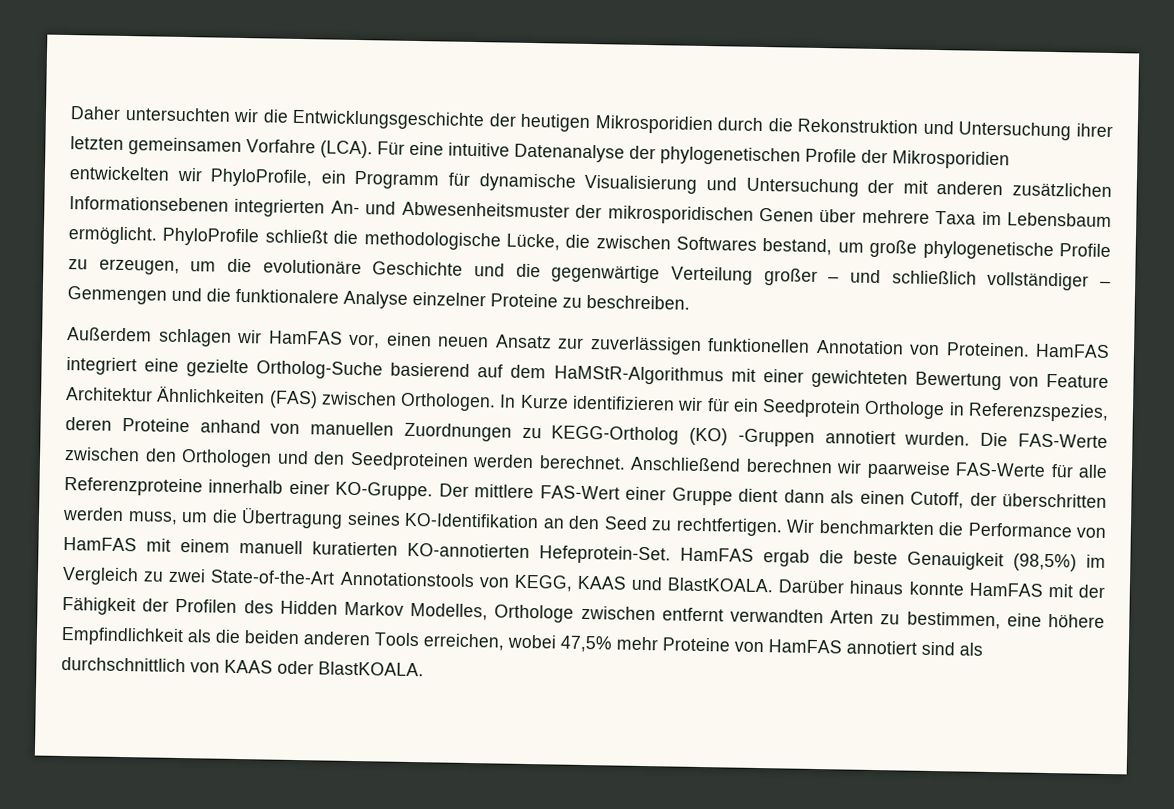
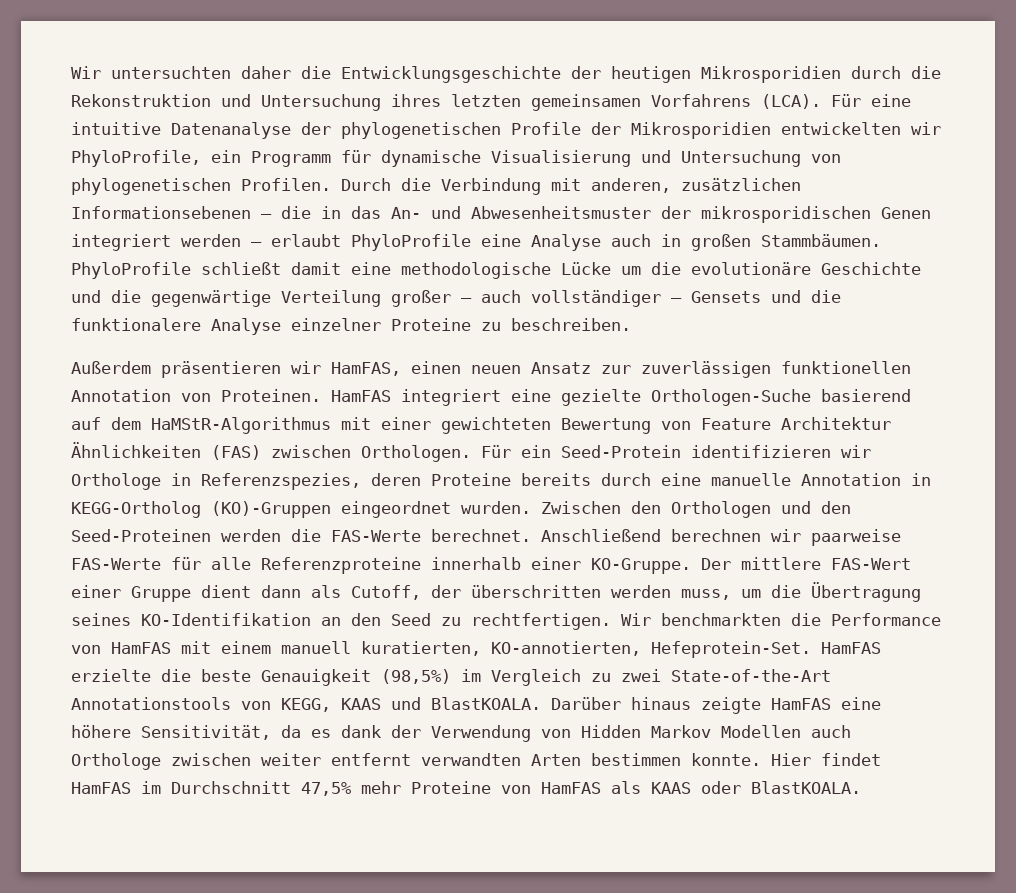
- Daher untersuchten wir die Entwicklungsgeschichte der heutigen Mikrosporidien durch die Rekonstruktion und Untersuchung ihrer letzten gemeinsamen Vorfahre (LCA).
+ Wir untersuchten daher die Entwicklungsgeschichte der heutigen Mikrosporidien durch die Rekonstruktion und Untersuchung ihres letzten gemeinsamen Vorfahrens (LCA).
- Für eine intuitive Datenanalyse der phylogenetischen Profile der Mikrosporidien entwickelten wir PhyloProfile, ein Programm für dynamische Visualisierung und Untersuchung der mit anderen zusätzlichen Informationsebenen integrierten An- und Abwesenheitsmuster der mikrosporidischen Genen über mehrere Taxa im Lebensbaum ermöglicht. PhyloProfile schließt die methodologische Lücke, die zwischen Softwares bestand, um große phylogenetische Profile zu erzeugen, um die evolutionäre Geschichte und die gegenwärtige Verteilung großer – und schließlich vollständiger – Genmengen und die funktionalere Analyse einzelner Proteine zu beschreiben.
+ Für eine intuitive Datenanalyse der phylogenetischen Profile der Mikrosporidien entwickelten wir PhyloProfile, ein Programm für dynamische Visualisierung und Untersuchung von phylogenetischen Profilen. Durch die Verbindung mit anderen, zusätzlichen Informationsebenen – die in das An- und Abwesenheitsmuster der mikrosporidischen Genen integriert werden – erlaubt PhyloProfile eine Analyse auch in großen Stammbäumen. PhyloProfile schließt damit eine methodologische Lücke um die evolutionäre Geschichte und die gegenwärtige Verteilung großer – auch vollständiger – Gensets und die funktionalere Analyse einzelner Proteine zu beschreiben.
- Außerdem schlagen wir HamFAS vor, einen neuen Ansatz zur zuverlässigen funktionellen Annotation von Proteinen.
+ Außerdem präsentieren wir HamFAS, einen neuen Ansatz zur zuverlässigen funktionellen Annotation von Proteinen.
- HamFAS integriert eine gezielte Ortholog-Suche basierend auf dem HaMStR-Algorithmus mit einer gewichteten Bewertung von Feature Architektur Ähnlichkeiten (FAS) zwischen Orthologen.
+ HamFAS integriert eine gezielte Orthologen-Suche basierend auf dem HaMStR-Algorithmus mit einer gewichteten Bewertung von Feature Architektur Ähnlichkeiten (FAS) zwischen Orthologen.
- In Kurze identifizieren wir für ein Seedprotein Orthologe in Referenzspezies, deren Proteine anhand von manuellen Zuordnungen zu KEGG-Ortholog (KO) -Gruppen annotiert wurden. Die FAS-Werte zwischen den Orthologen und den Seedproteinen werden berechnet.
+ Für ein Seed-Protein identifizieren wir Orthologe in Referenzspezies, deren Proteine bereits durch eine manuelle Annotation in KEGG-Ortholog (KO)-Gruppen eingeordnet wurden. Zwischen den Orthologen und den Seed-Proteinen werden die FAS-Werte berechnet.
- Der mittlere FAS-Wert einer Gruppe dient dann als einen Cutoff, der überschritten werden muss, um die Übertragung seines KO-Identifikation an den Seed zu rechtfertigen.
+ Der mittlere FAS-Wert einer Gruppe dient dann als Cutoff, der überschritten werden muss, um die Übertragung seines KO-Identifikation an den Seed zu rechtfertigen.
- Wir benchmarkten die Performance von HamFAS mit einem manuell kuratierten KO-annotierten Hefeprotein-Set.
+ Wir benchmarkten die Performance von HamFAS mit einem manuell kuratierten, KO-annotierten, Hefeprotein-Set.
- HamFAS ergab die beste Genauigkeit (98,5%) im Vergleich zu zwei State-of-the-Art Annotationstools von KEGG, KAAS und BlastKOALA.
+ HamFAS erzielte die beste Genauigkeit (98,5%) im Vergleich zu zwei State-of-the-Art Annotationstools von KEGG, KAAS und BlastKOALA.
- Darüber hinaus konnte HamFAS mit der Fähigkeit der Profilen des Hidden Markov Modelles, Orthologe zwischen entfernt verwandten Arten zu bestimmen, eine höhere Empfindlichkeit als die beiden anderen Tools erreichen, wobei 47,5% mehr Proteine von HamFAS annotiert sind als durchschnittlich von KAAS oder BlastKOALA.
+ Darüber hinaus zeigte HamFAS eine höhere Sensitivität, da es dank der Verwendung von Hidden Markov Modellen auch Orthologe zwischen weiter entfernt verwandten Arten bestimmen konnte. Hier findet HamFAS im Durchschnitt 47,5% mehr Proteine von HamFAS als KAAS oder BlastKOALA.

